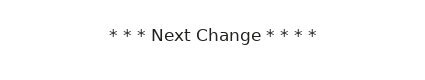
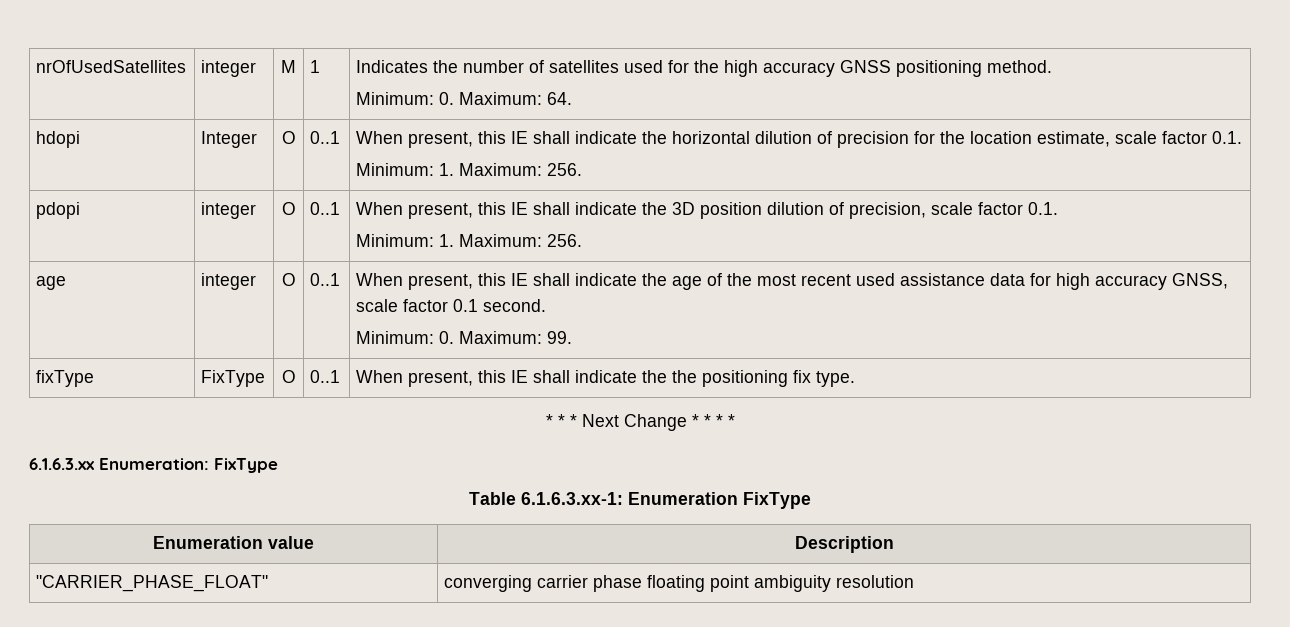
+ nrOfUsedSatellites | integer | M | 1 | Indicates the number of satellites used for the high accuracy GNSS positioning method.
+ Minimum: 0. Maximum: 64.
+ hdopi | Integer | O | 0..1 | When present, this IE shall indicate the horizontal dilution of precision for the location estimate, scale factor 0.1.
+ Minimum: 1. Maximum: 256.
+ pdopi | integer | O | 0..1 | When present, this IE shall indicate the 3D position dilution of precision, scale factor 0.1.
+ Minimum: 1. Maximum: 256.
+ age | integer | O | 0..1 | When present, this IE shall indicate the age of the most recent used assistance data for high accuracy GNSS, scale factor 0.1 second.
+ Minimum: 0. Maximum: 99.
+ fixType | FixType | O | 0..1 | When present, this IE shall indicate the the positioning fix type.
+ 6.1.6.3.xx Enumeration: FixType
+ Table 6.1.6.3.xx-1: Enumeration FixType
+ Enumeration value | Description
+ "CARRIER_PHASE_FLOAT" | converging carrier phase floating point ambiguity resolution

